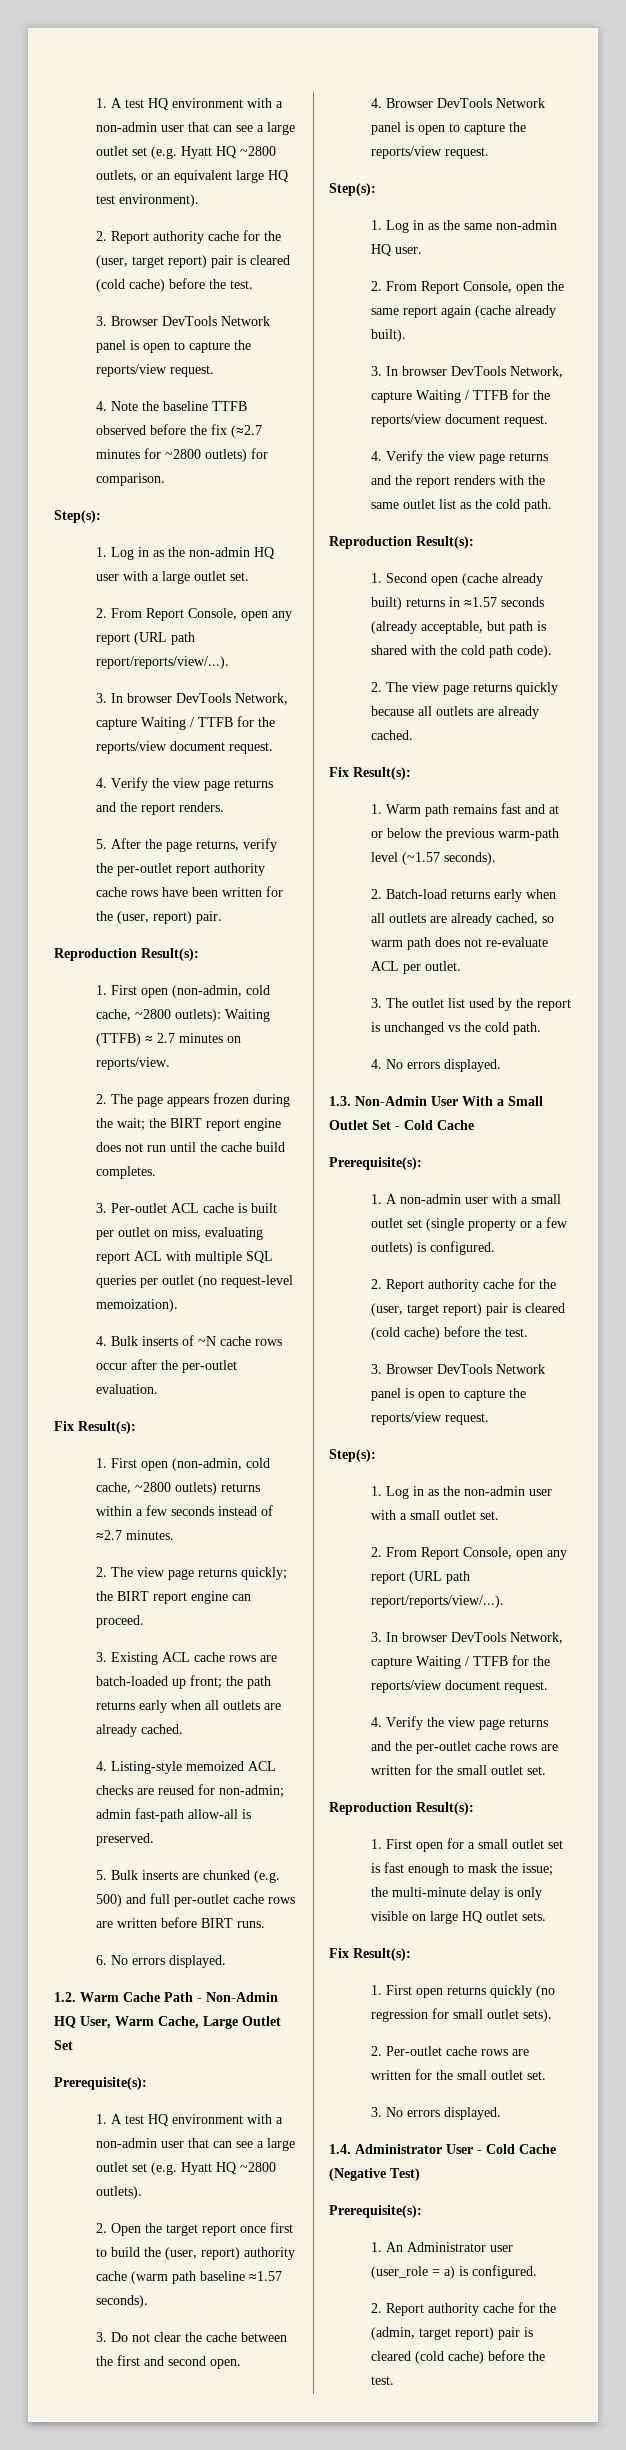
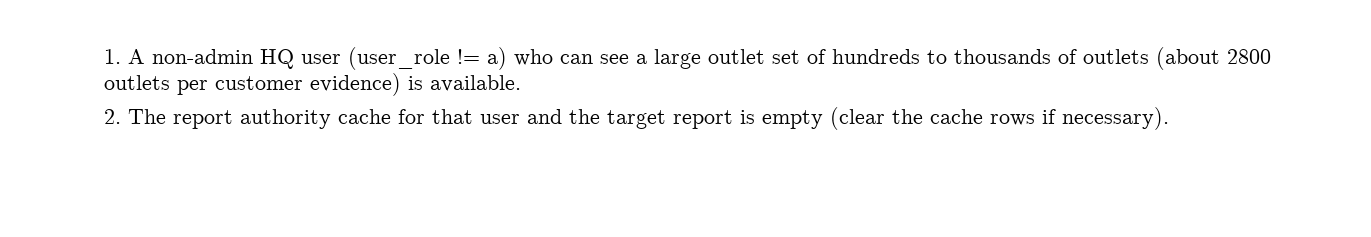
- 1. A test HQ environment with a non-admin user that can see a large outlet set (e.g. Hyatt HQ ~2800 outlets, or an equivalent large HQ test environment).
- 2. Report authority cache for the (user, target report) pair is cleared (cold cache) before the test.
- 3. Browser DevTools Network panel is open to capture the reports/view request.
- 4. Note the baseline TTFB observed before the fix (≈2.7 minutes for ~2800 outlets) for comparison.
- Step(s):
- 1. Log in as the non-admin HQ user with a large outlet set.
- 2. From Report Console, open any report (URL path report/reports/view/...).
- 3. In browser DevTools Network, capture Waiting / TTFB for the reports/view document request.
- 4. Verify the view page returns and the report renders.
- 5. After the page returns, verify the per-outlet report authority cache rows have been written for the (user, report) pair.
- Reproduction Result(s):
- 1. First open (non-admin, cold cache, ~2800 outlets): Waiting (TTFB) ≈ 2.7 minutes on reports/view.
- 2. The page appears frozen during the wait; the BIRT report engine does not run until the cache build completes.
- 3. Per-outlet ACL cache is built per outlet on miss, evaluating report ACL with multiple SQL queries per outlet (no request-level memoization).
- 4. Bulk inserts of ~N cache rows occur after the per-outlet evaluation.
- Fix Result(s):
- 1. First open (non-admin, cold cache, ~2800 outlets) returns within a few seconds instead of ≈2.7 minutes.
- 2. The view page returns quickly; the BIRT report engine can proceed.
- 3. Existing ACL cache rows are batch-loaded up front; the path returns early when all outlets are already cached.
- 4. Listing-style memoized ACL checks are reused for non-admin; admin fast-path allow-all is preserved.
- 5. Bulk inserts are chunked (e.g. 500) and full per-outlet cache rows are written before BIRT runs.
- 6. No errors displayed.
- 1.2. Warm Cache Path - Non-Admin HQ User, Warm Cache, Large Outlet Set
- Prerequisite(s):
- 1. A test HQ environment with a non-admin user that can see a large outlet set (e.g. Hyatt HQ ~2800 outlets).
- 2. Open the target report once first to build the (user, report) authority cache (warm path baseline ≈1.57 seconds).
- 3. Do not clear the cache between the first and second open.
- 4. Browser DevTools Network panel is open to capture the reports/view request.
- Step(s):
- 1. Log in as the same non-admin HQ user.
- 2. From Report Console, open the same report again (cache already built).
- 3. In browser DevTools Network, capture Waiting / TTFB for the reports/view document request.
- 4. Verify the view page returns and the report renders with the same outlet list as the cold path.
- Reproduction Result(s):
- 1. Second open (cache already built) returns in ≈1.57 seconds (already acceptable, but path is shared with the cold path code).
- 2. The view page returns quickly because all outlets are already cached.
- Fix Result(s):
- 1. Warm path remains fast and at or below the previous warm-path level (~1.57 seconds).
- 2. Batch-load returns early when all outlets are already cached, so warm path does not re-evaluate ACL per outlet.
- 3. The outlet list used by the report is unchanged vs the cold path.
- 4. No errors displayed.
- 1.3. Non-Admin User With a Small Outlet Set - Cold Cache
- Prerequisite(s):
- 1. A non-admin user with a small outlet set (single property or a few outlets) is configured.
- 2. Report authority cache for the (user, target report) pair is cleared (cold cache) before the test.
- 3. Browser DevTools Network panel is open to capture the reports/view request.
- Step(s):
- 1. Log in as the non-admin user with a small outlet set.
- 2. From Report Console, open any report (URL path report/reports/view/...).
- 3. In browser DevTools Network, capture Waiting / TTFB for the reports/view document request.
- 4. Verify the view page returns and the per-outlet cache rows are written for the small outlet set.
- Reproduction Result(s):
- 1. First open for a small outlet set is fast enough to mask the issue; the multi-minute delay is only visible on large HQ outlet sets.
- Fix Result(s):
- 1. First open returns quickly (no regression for small outlet sets).
- 2. Per-outlet cache rows are written for the small outlet set.
- 3. No errors displayed.
- 1.4. Administrator User - Cold Cache (Negative Test)
- Prerequisite(s):
- 1. An Administrator user (user_role = a) is configured.
- 2. Report authority cache for the (admin, target report) pair is cleared (cold cache) before the test.
+ 1. A non-admin HQ user (user_role != a) who can see a large outlet set of hundreds to thousands of outlets (about 2800 outlets per customer evidence) is available.
+ 2. The report authority cache for that user and the target report is empty (clear the cache rows if necessary).

